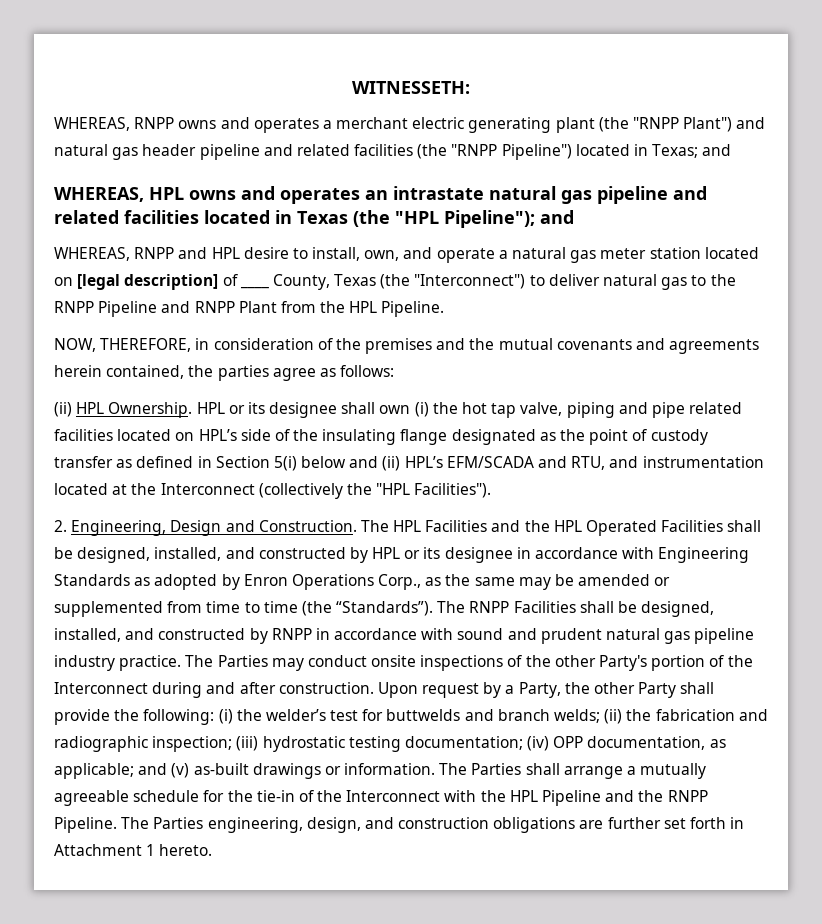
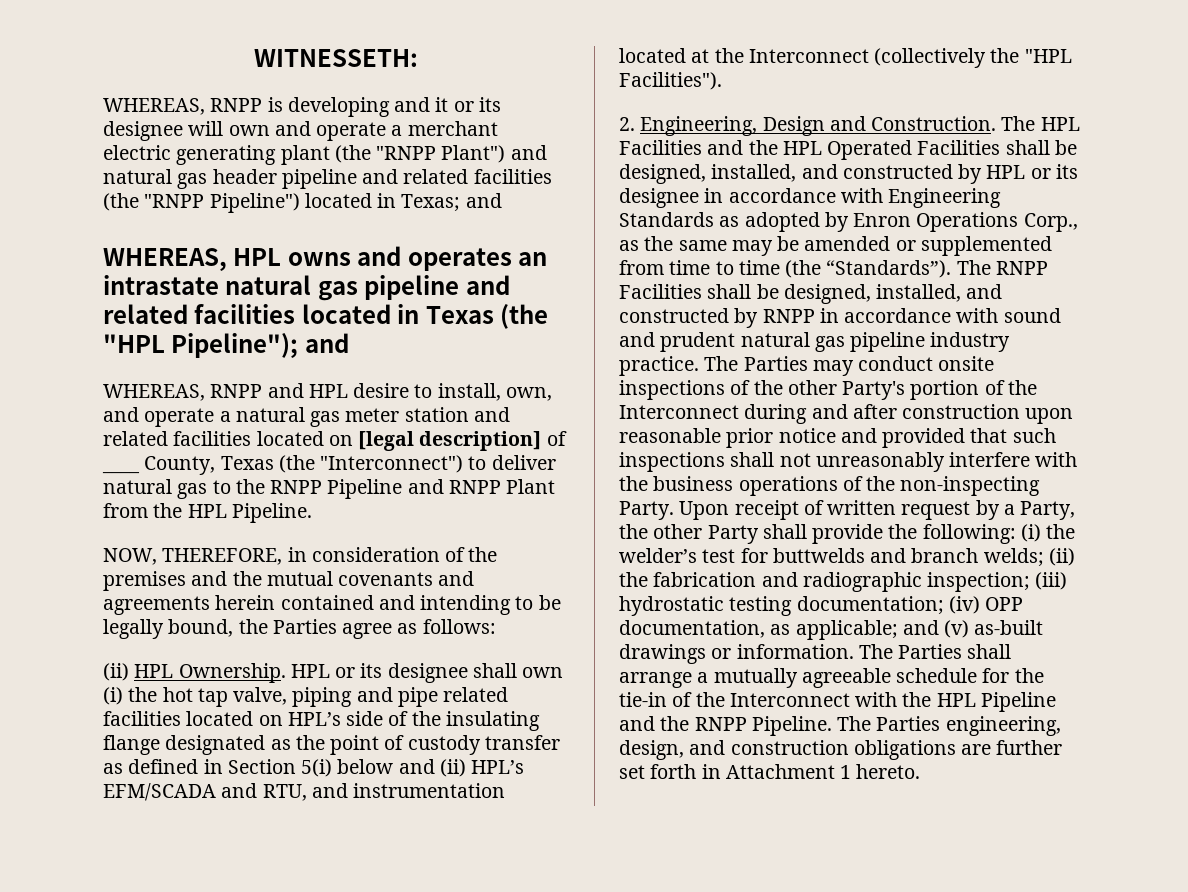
- WHEREAS, RNPP owns and operates a merchant electric generating plant (the "RNPP Plant") and natural gas header pipeline and related facilities (the "RNPP Pipeline") located in Texas; and
+ WHEREAS, RNPP is developing and it or its designee will own and operate a merchant electric generating plant (the "RNPP Plant") and natural gas header pipeline and related facilities (the "RNPP Pipeline") located in Texas; and
- WHEREAS, RNPP and HPL desire to install, own, and operate a natural gas meter station located on [legal description] of ____ County, Texas (the "Interconnect") to deliver natural gas to the RNPP Pipeline and RNPP Plant from the HPL Pipeline.
+ WHEREAS, RNPP and HPL desire to install, own, and operate a natural gas meter station and related facilities located on [legal description] of ____ County, Texas (the "Interconnect") to deliver natural gas to the RNPP Pipeline and RNPP Plant from the HPL Pipeline.
- NOW, THEREFORE, in consideration of the premises and the mutual covenants and agreements herein contained, the parties agree as follows:
+ NOW, THEREFORE, in consideration of the premises and the mutual covenants and agreements herein contained and intending to be legally bound, the Parties agree as follows:
- The Parties may conduct onsite inspections of the other Party's portion of the Interconnect during and after construction. Upon request by a Party, the other Party shall provide the following: (i) the welder’s test for buttwelds and branch welds; (ii) the fabrication and radiographic inspection; (iii) hydrostatic testing documentation; (iv) OPP documentation, as applicable; and (v) as-built drawings or information.
+ The Parties may conduct onsite inspections of the other Party's portion of the Interconnect during and after construction upon reasonable prior notice and provided that such inspections shall not unreasonably interfere with the business operations of the non-inspecting Party. Upon receipt of written request by a Party, the other Party shall provide the following: (i) the welder’s test for buttwelds and branch welds; (ii) the fabrication and radiographic inspection; (iii) hydrostatic testing documentation; (iv) OPP documentation, as applicable; and (v) as-built drawings or information.

